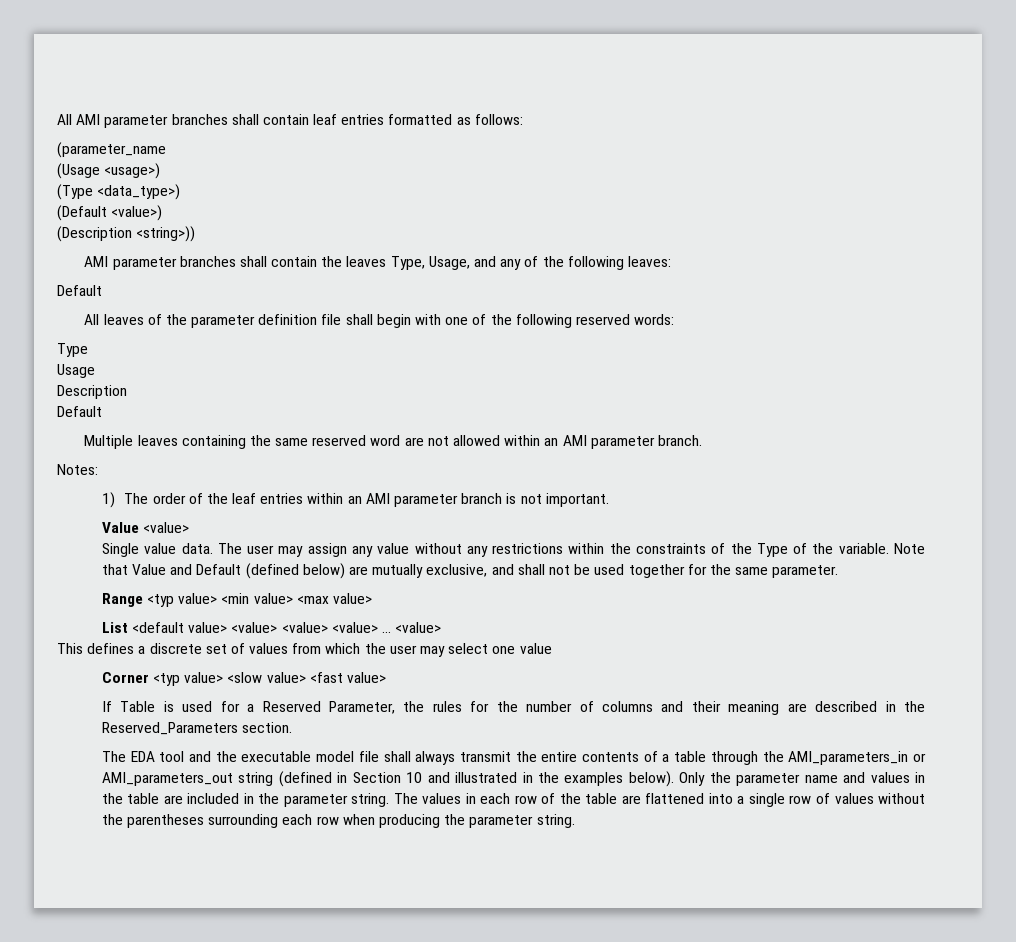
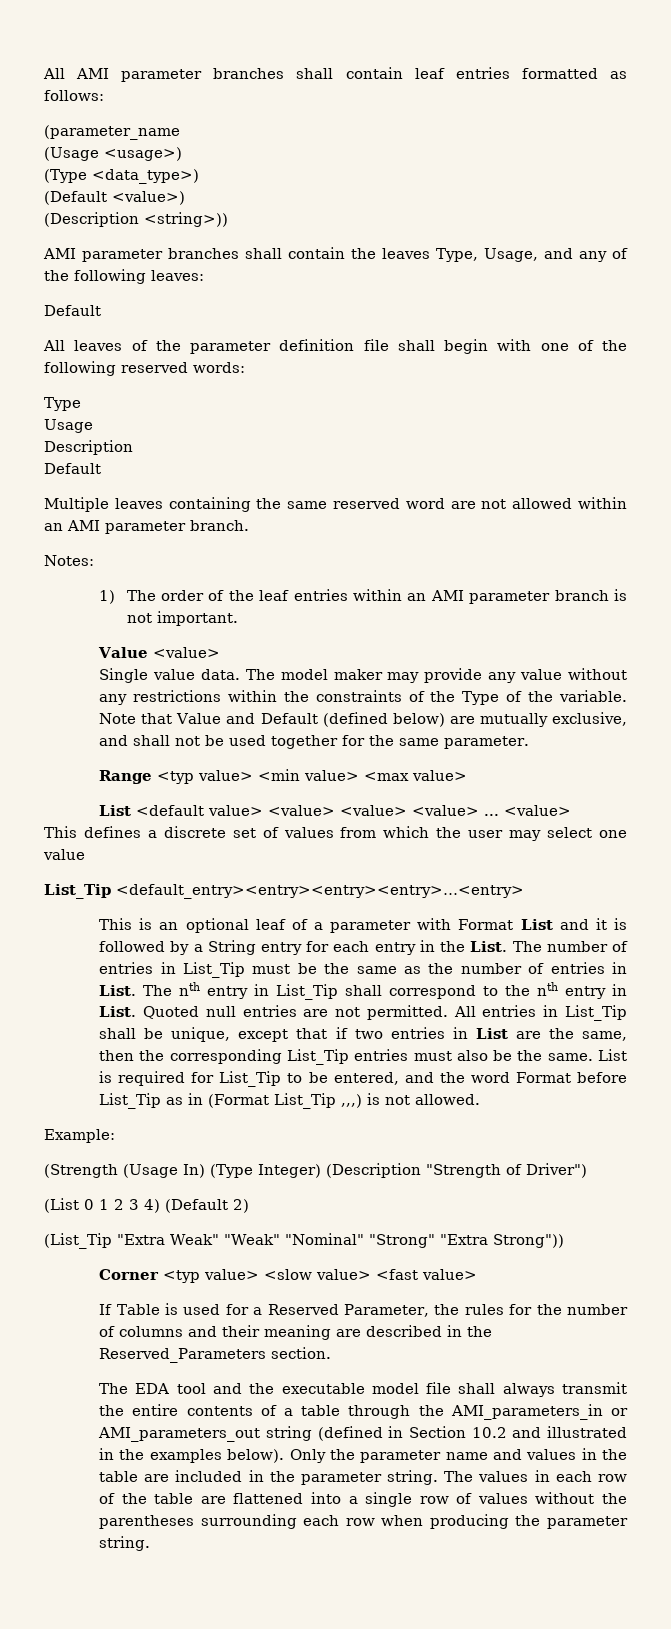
- The user may assign any value without any restrictions within the constraints of the Type of the variable.
+ The model maker may provide any value without any restrictions within the constraints of the Type of the variable.
+ List_Tip <default_entry><entry><entry><entry>…<entry>
+ This is an optional leaf of a parameter with Format List and it is followed by a String entry for each entry in the List. The number of entries in List_Tip must be the same as the number of entries in List. The nth entry in List_Tip shall correspond to the nth entry in List. Quoted null entries are not permitted. All entries in List_Tip shall be unique, except that if two entries in List are the same, then the corresponding List_Tip entries must also be the same. List is required for List_Tip to be entered, and the word Format before List_Tip as in (Format List_Tip ,,,) is not allowed.
+ Example:
+ (Strength (Usage In) (Type Integer) (Description "Strength of Driver")
+ (List 0 1 2 3 4) (Default 2)
+ (List_Tip "Extra Weak" "Weak" "Nominal" "Strong" "Extra Strong"))
- The EDA tool and the executable model file shall always transmit the entire contents of a table through the AMI_parameters_in or AMI_parameters_out string (defined in Section 10 and illustrated in the examples below).
+ The EDA tool and the executable model file shall always transmit the entire contents of a table through the AMI_parameters_in or AMI_parameters_out string (defined in Section 10.2 and illustrated in the examples below).

